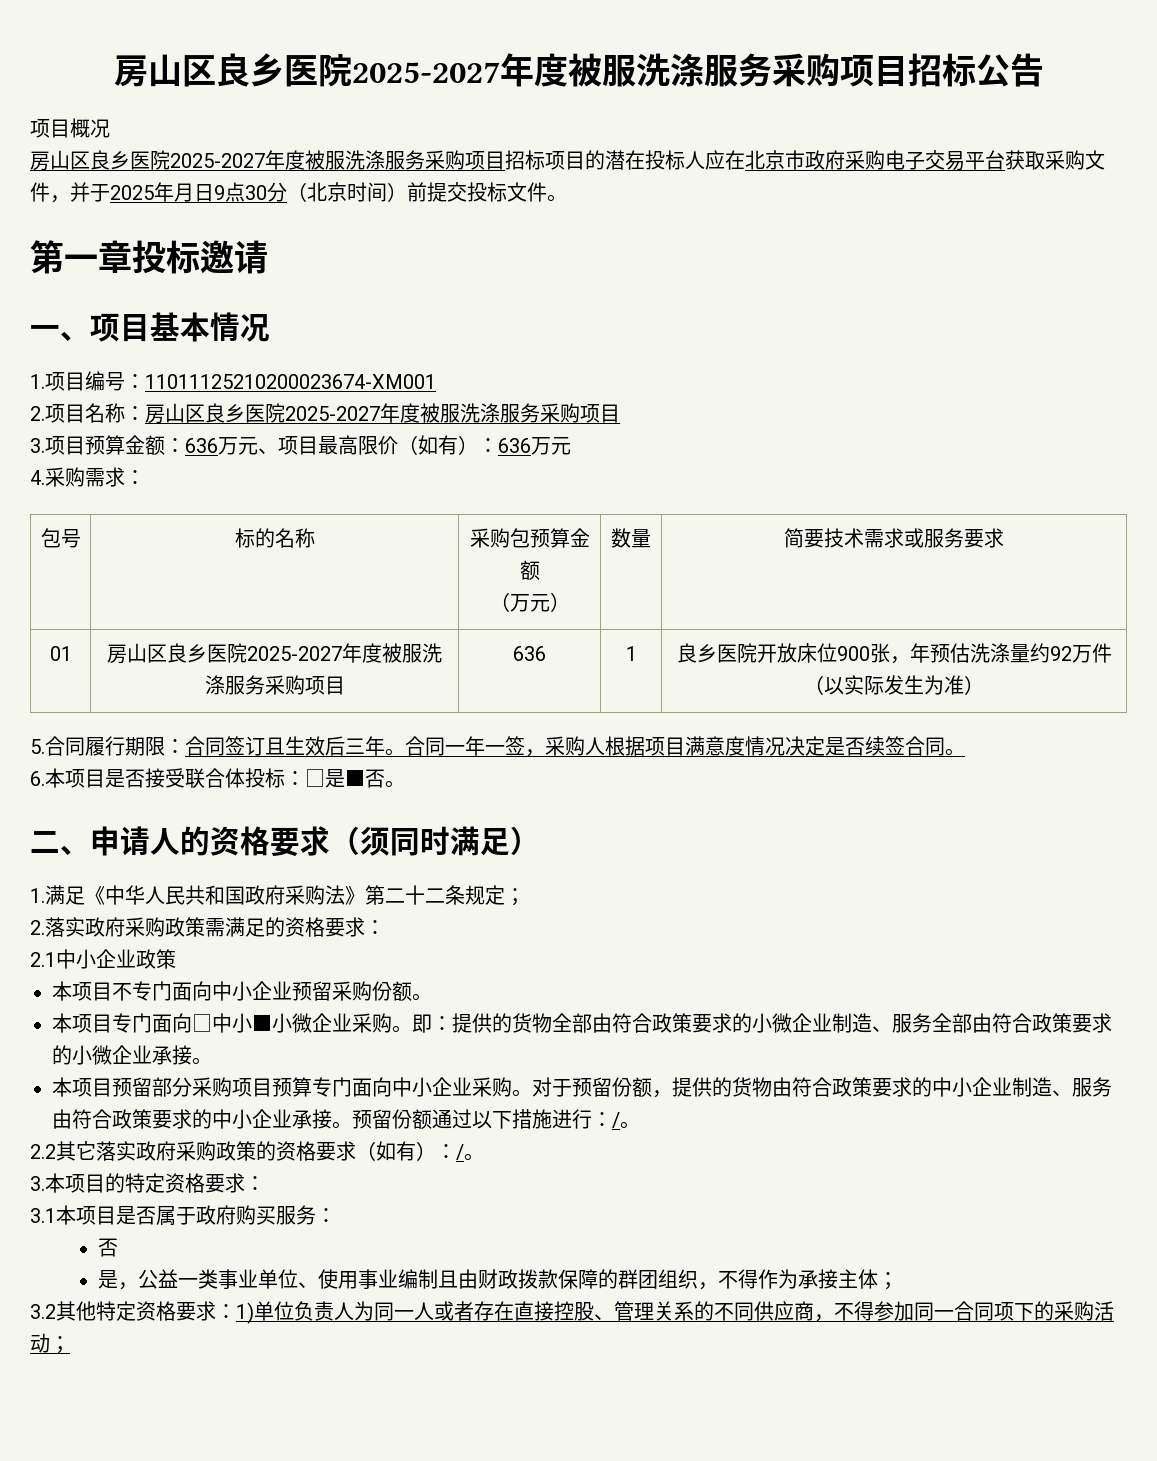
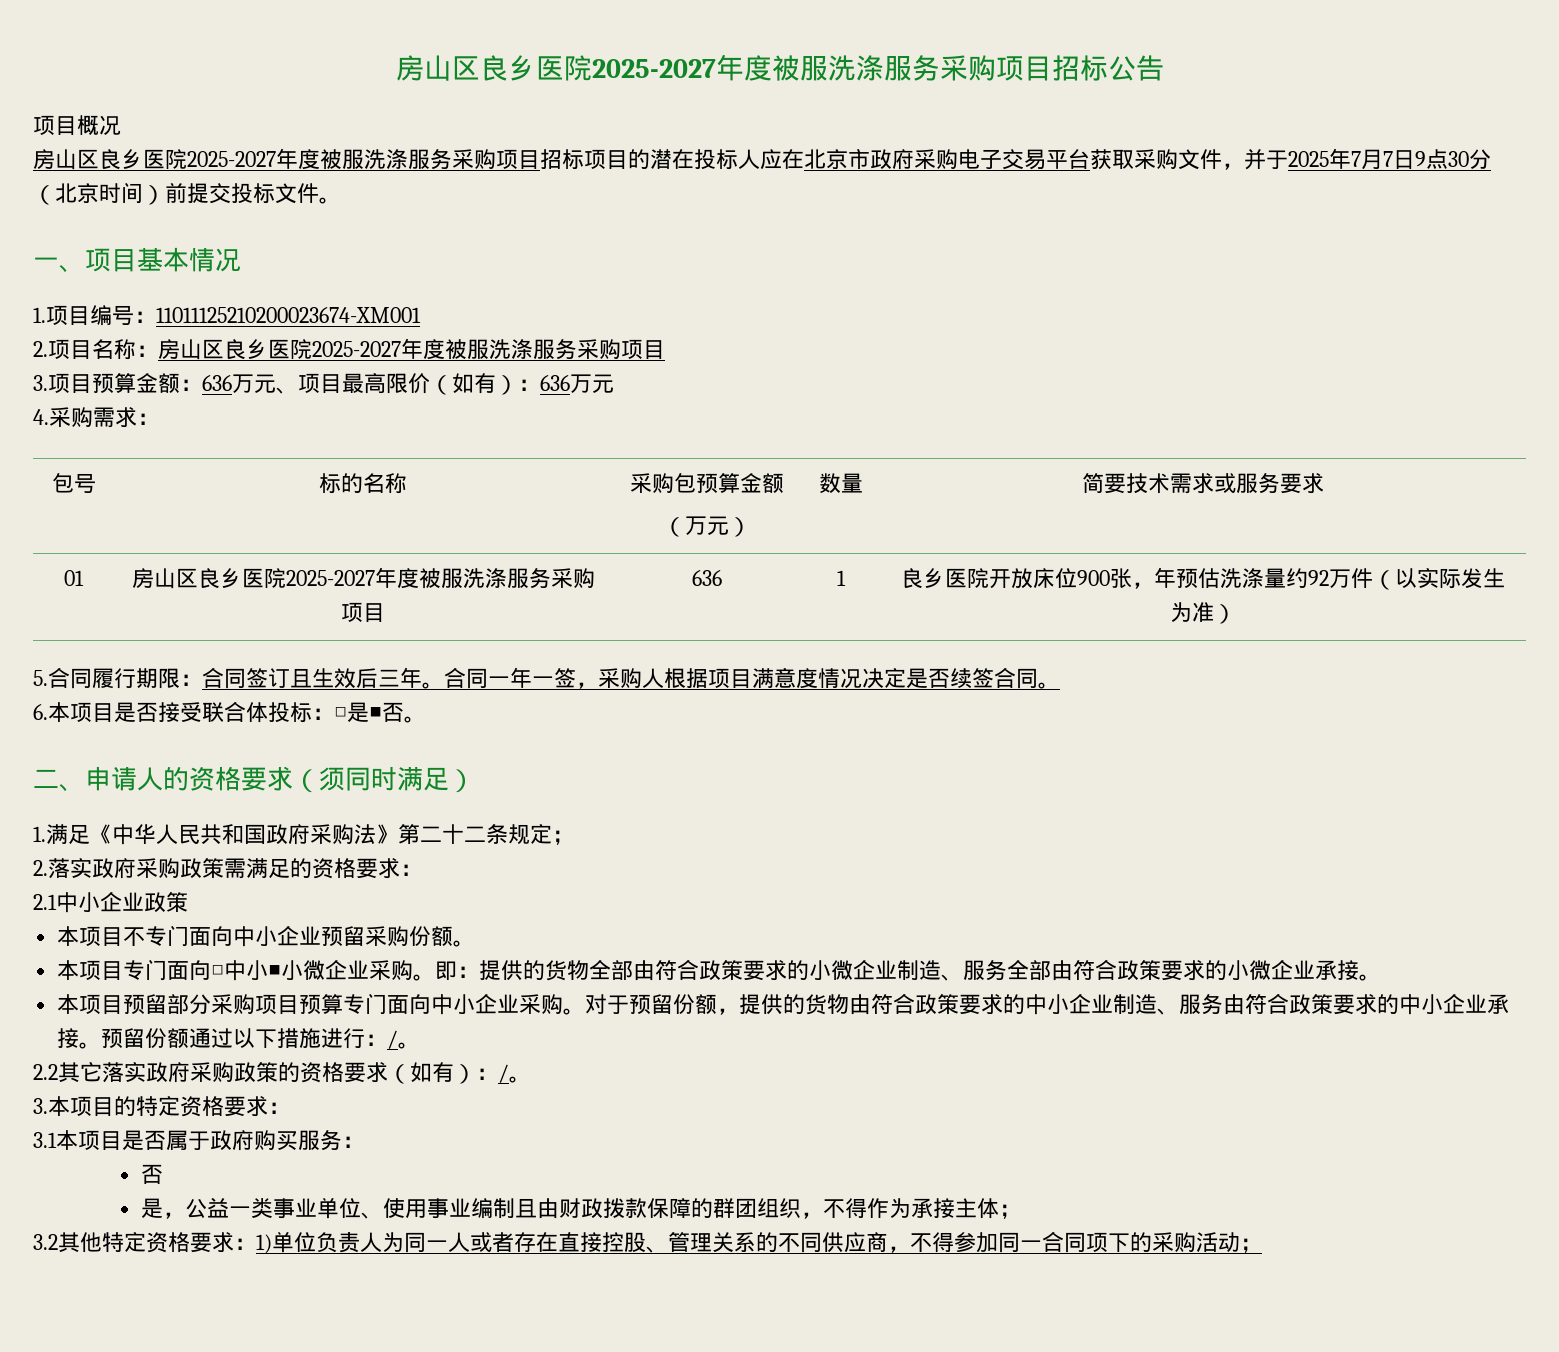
- 房山区良乡医院2025-2027年度被服洗涤服务采购项目招标项目的潜在投标人应在北京市政府采购电子交易平台获取采购文件，并于2025年月日9点30分（北京时间）前提交投标文件。
+ 房山区良乡医院2025-2027年度被服洗涤服务采购项目招标项目的潜在投标人应在北京市政府采购电子交易平台获取采购文件，并于2025年7月7日9点30分（北京时间）前提交投标文件。
- 第一章投标邀请

